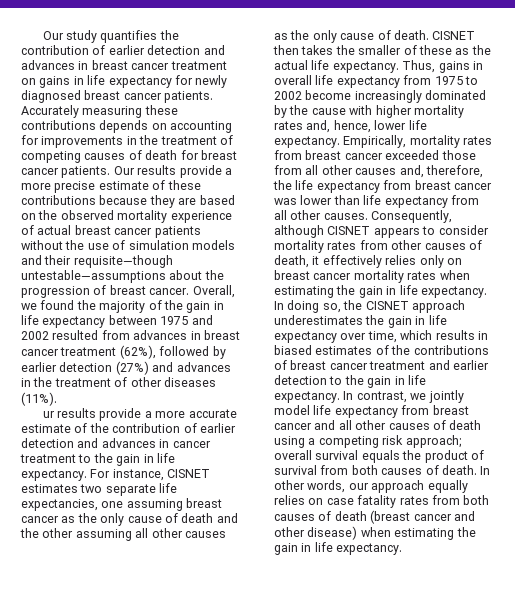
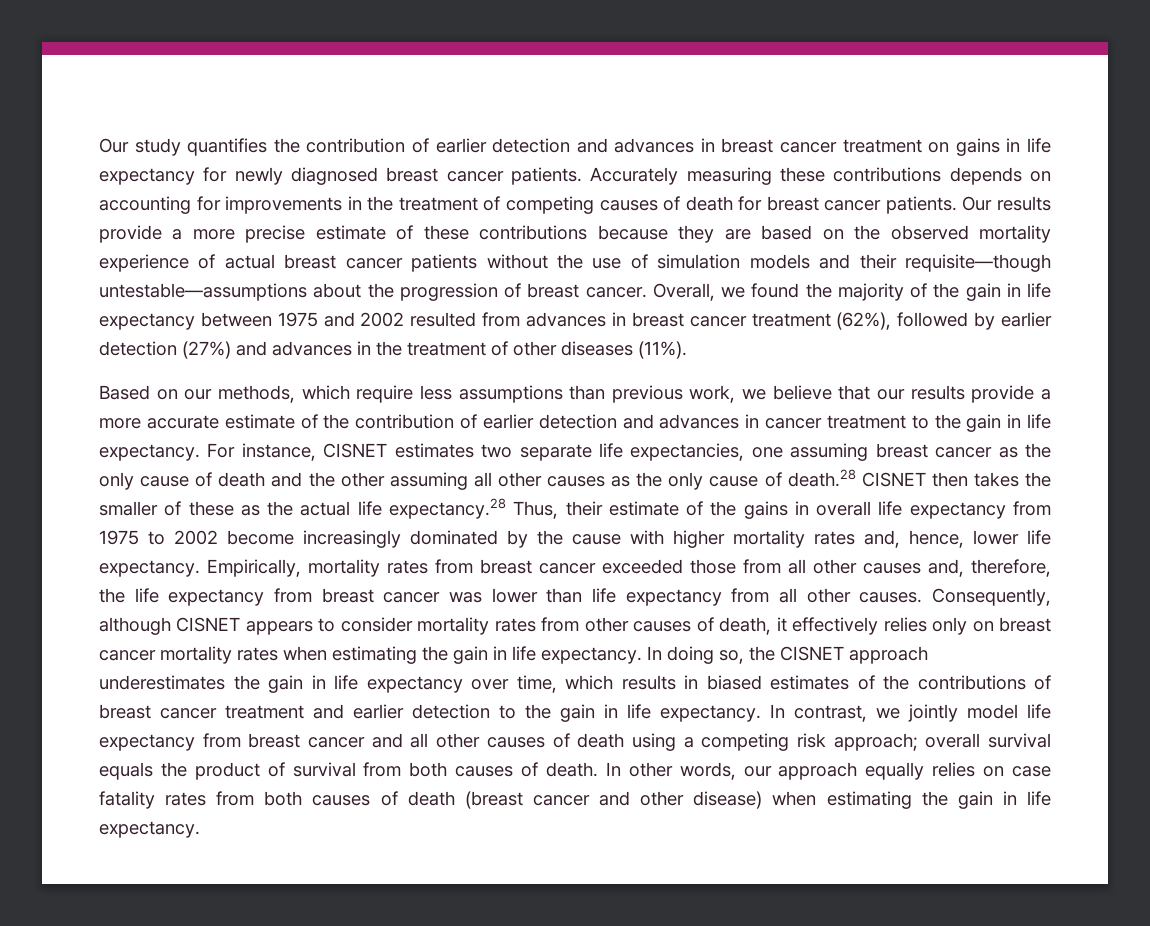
- ur results provide a more accurate estimate of the contribution of earlier detection and advances in cancer treatment to the gain in life expectancy.
+ Based on our methods, which require less assumptions than previous work, we believe that our results provide a more accurate estimate of the contribution of earlier detection and advances in cancer treatment to the gain in life expectancy.
- For instance, CISNET estimates two separate life expectancies, one assuming breast cancer as the only cause of death and the other assuming all other causes as the only cause of death. CISNET then takes the smaller of these as the actual life expectancy. Thus, gains in overall life expectancy from 1975 to 2002 become increasingly dominated by the cause with higher mortality rates and, hence, lower life expectancy.
+ For instance, CISNET estimates two separate life expectancies, one assuming breast cancer as the only cause of death and the other assuming all other causes as the only cause of death.28 CISNET then takes the smaller of these as the actual life expectancy.28 Thus, their estimate of the gains in overall life expectancy from 1975 to 2002 become increasingly dominated by the cause with higher mortality rates and, hence, lower life expectancy.

